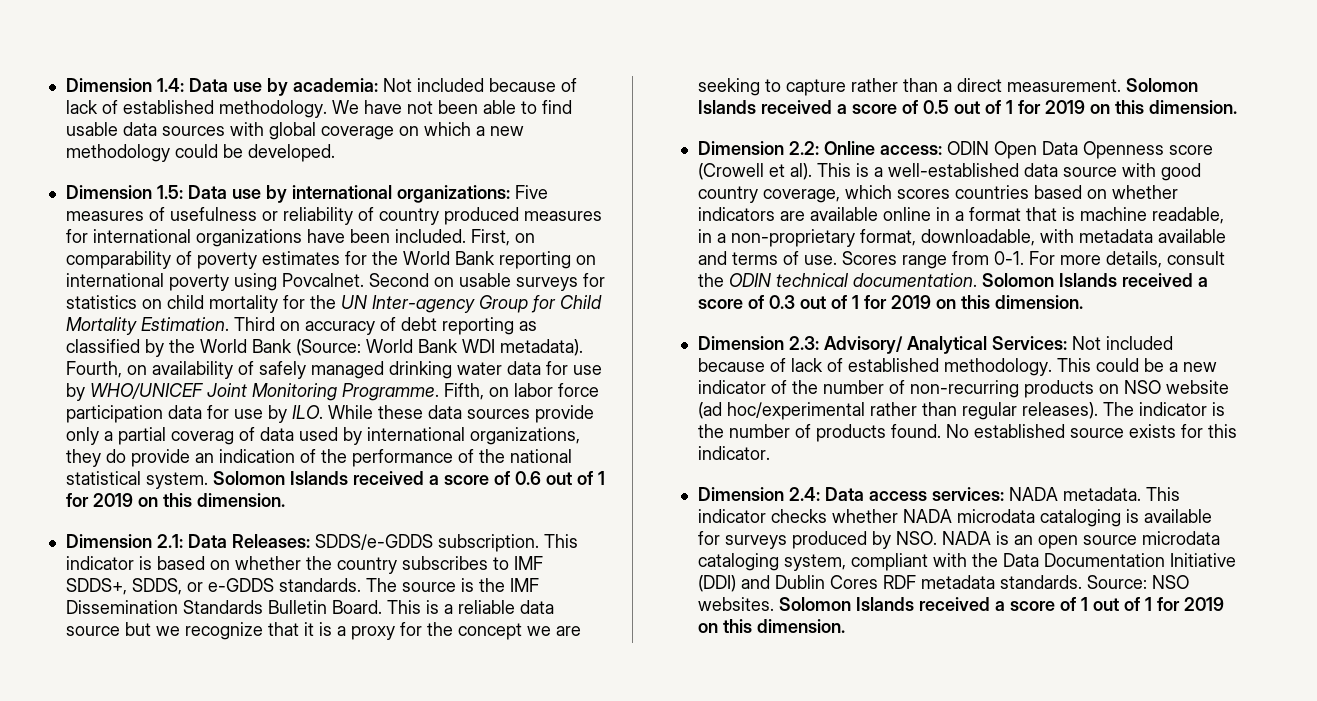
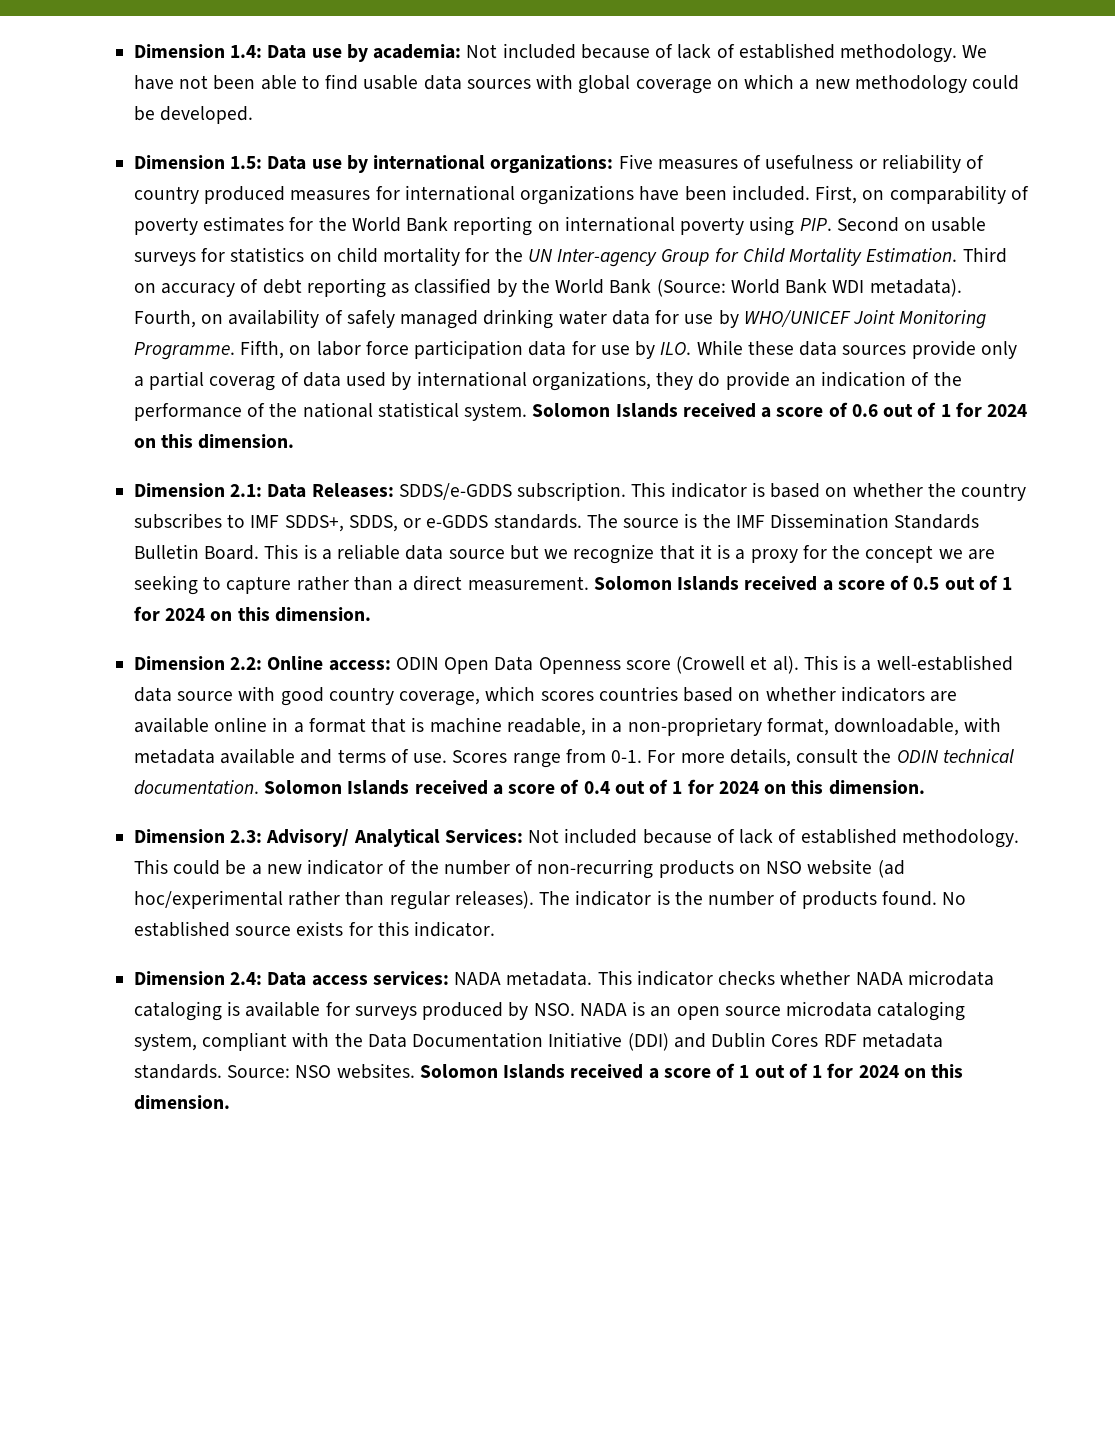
- First, on comparability of poverty estimates for the World Bank reporting on international poverty using Povcalnet. Second on usable surveys for statistics on child mortality for the UN Inter-agency Group for Child Mortality Estimation.
+ First, on comparability of poverty estimates for the World Bank reporting on international poverty using PIP. Second on usable surveys for statistics on child mortality for the UN Inter-agency Group for Child Mortality Estimation.
- Solomon Islands received a score of 0.6 out of 1 for 2019 on this dimension.
+ Solomon Islands received a score of 0.6 out of 1 for 2024 on this dimension.
- Solomon Islands received a score of 0.5 out of 1 for 2019 on this dimension.
+ Solomon Islands received a score of 0.5 out of 1 for 2024 on this dimension.
- Solomon Islands received a score of 0.3 out of 1 for 2019 on this dimension.
+ Solomon Islands received a score of 0.4 out of 1 for 2024 on this dimension.
- Solomon Islands received a score of 1 out of 1 for 2019 on this dimension.
+ Solomon Islands received a score of 1 out of 1 for 2024 on this dimension.

